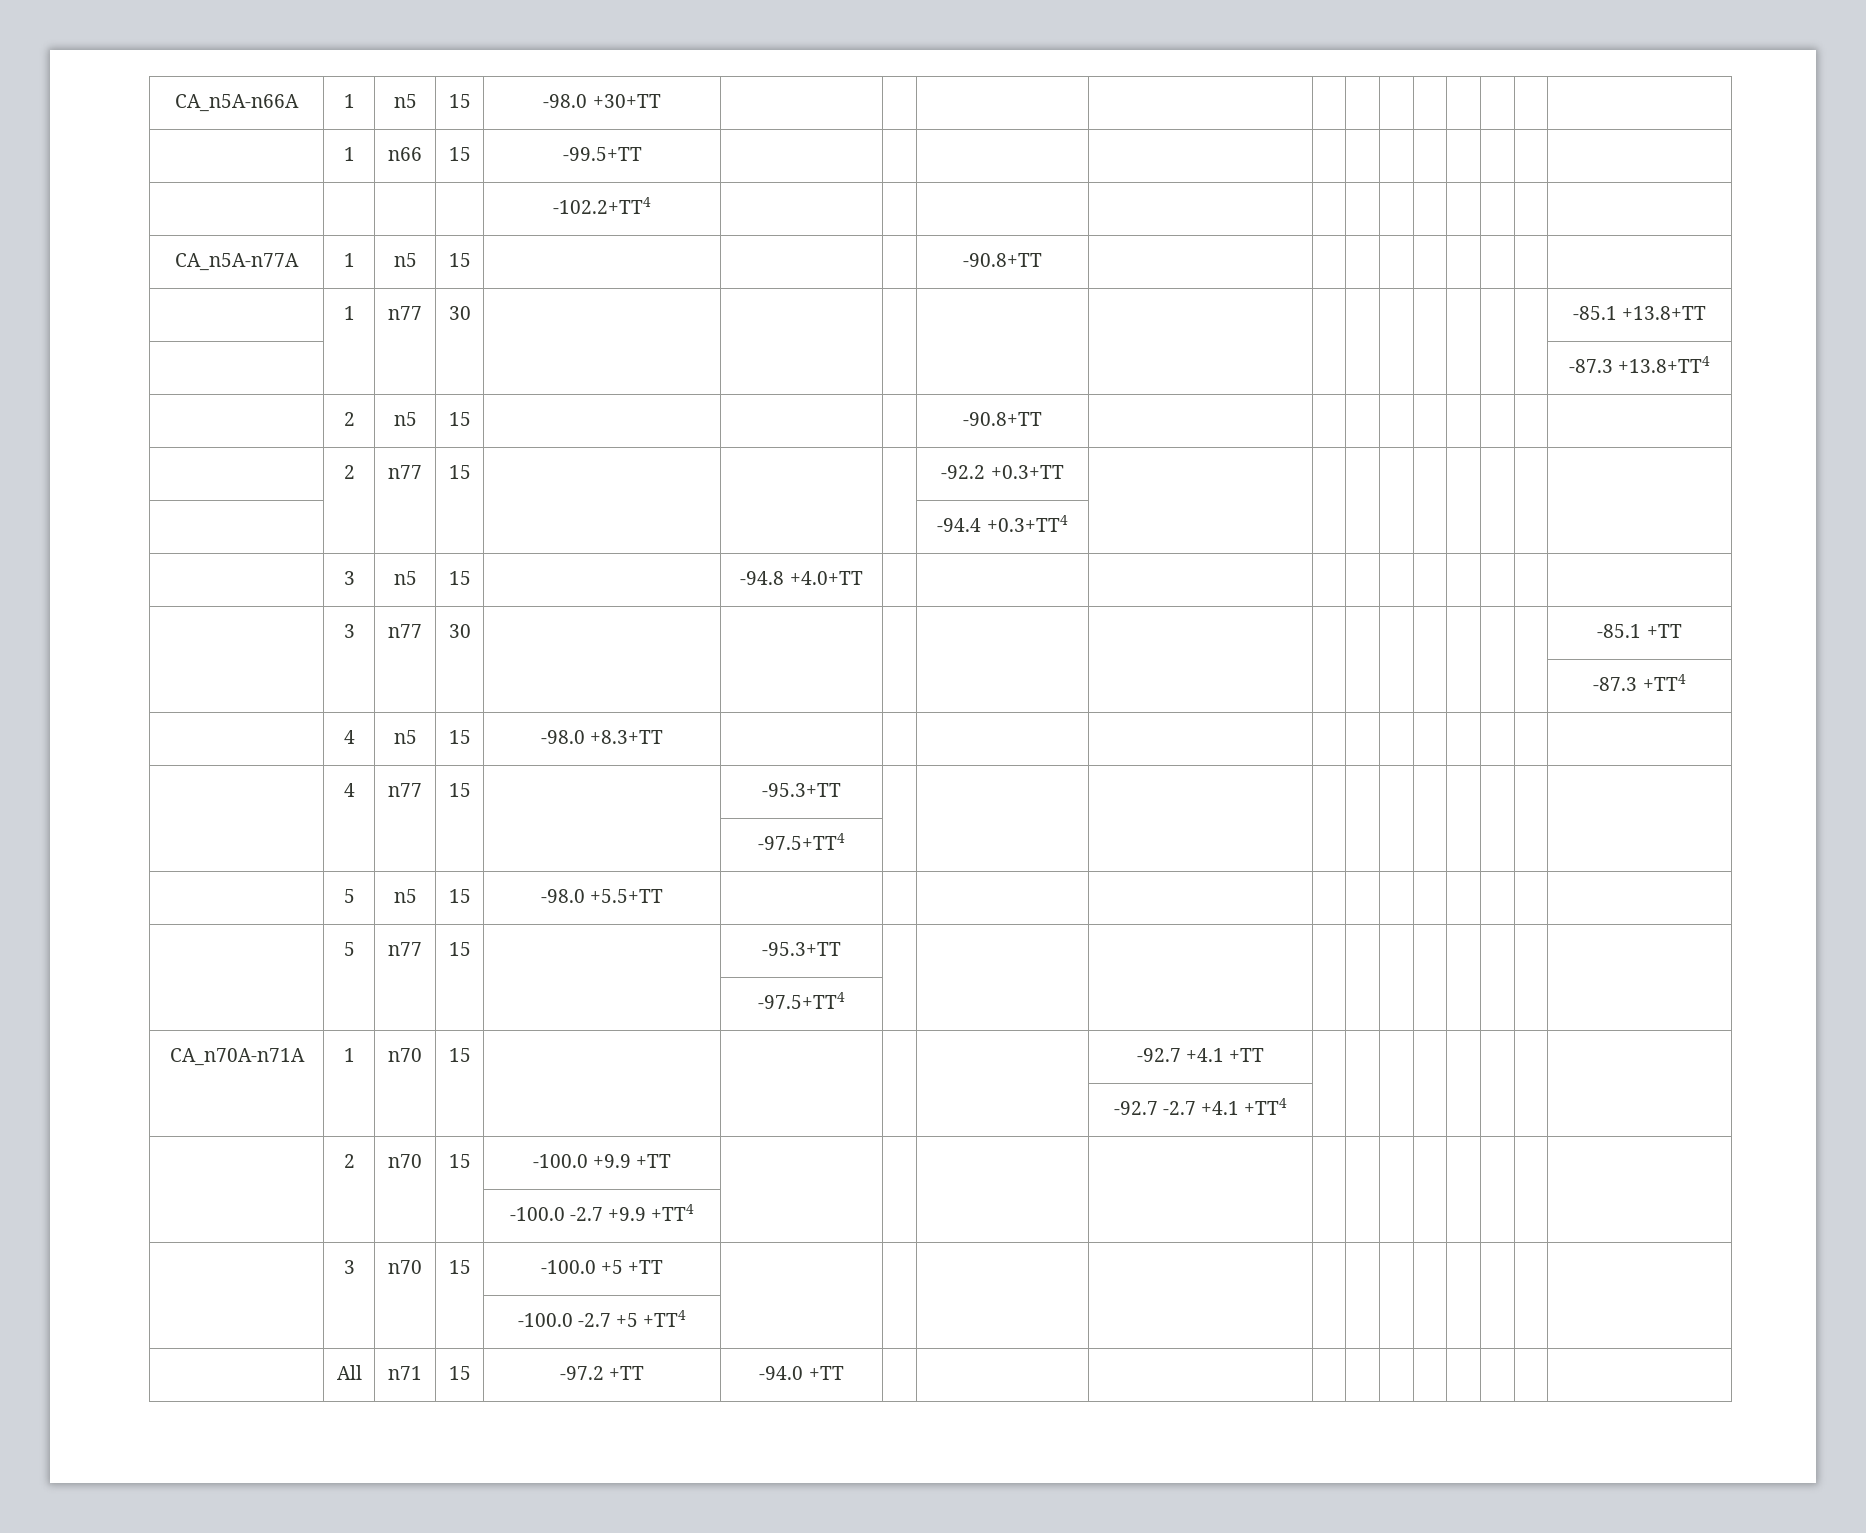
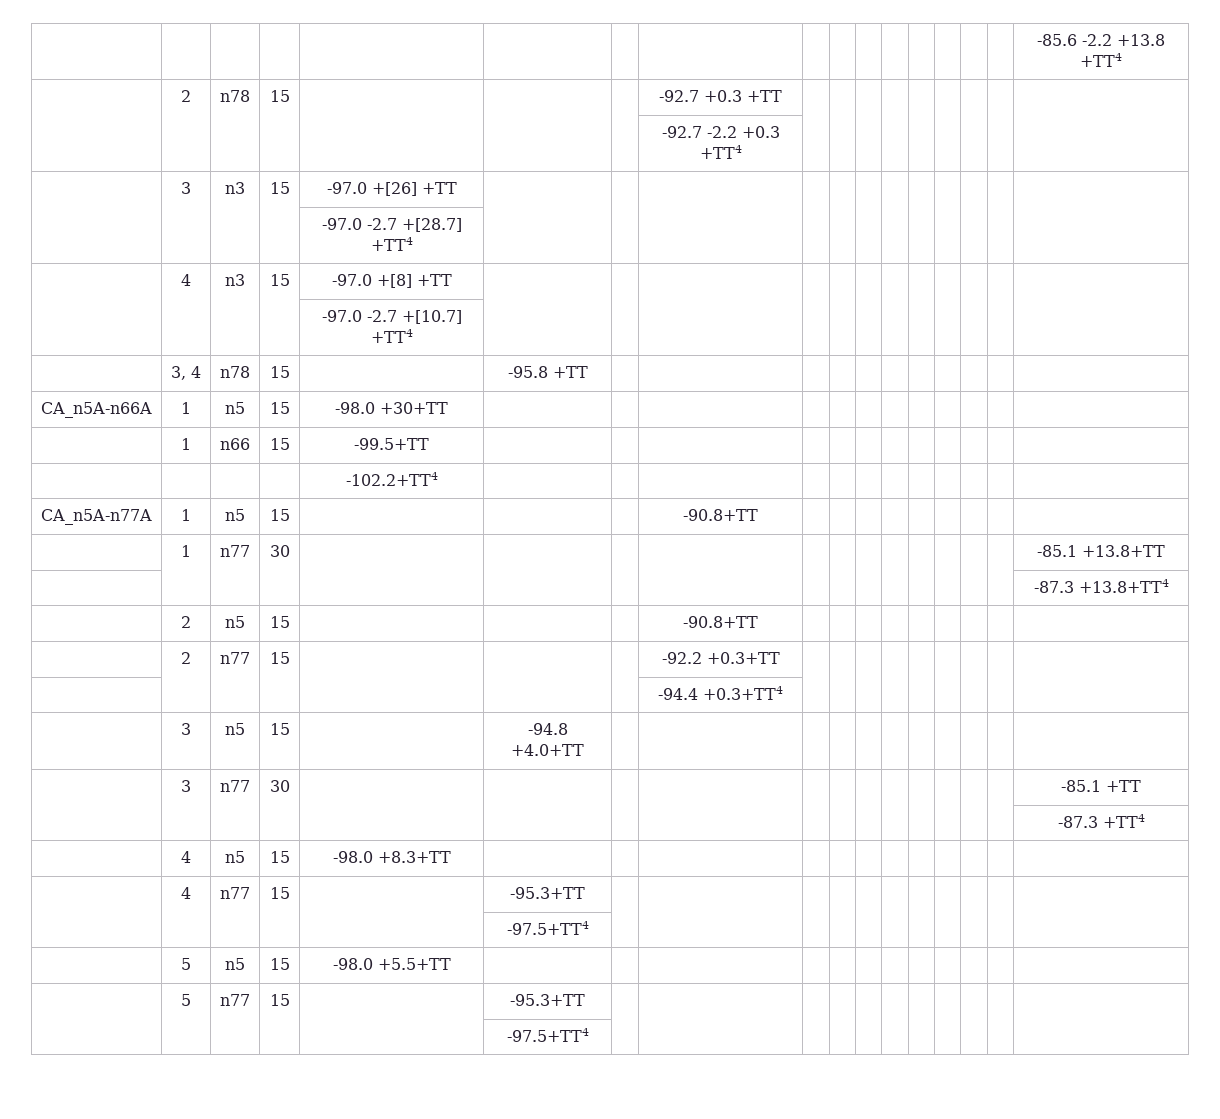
+ | | | | | | | | | | | | | | | | -85.6 -2.2 +13.8 +TT4
+ | 2 | n78 | 15 | | | | -92.7 +0.3 +TT | | | | | | | | |
+ | | | | | | | -92.7 -2.2 +0.3 +TT4 | | | | | | | | |
+ | 3 | n3 | 15 | -97.0 +[26] +TT | | | | | | | | | | | |
+ | | | | -97.0 -2.7 +[28.7] +TT4 | | | | | | | | | | | |
+ | 4 | n3 | 15 | -97.0 +[8] +TT | | | | | | | | | | | |
+ | | | | -97.0 -2.7 +[10.7] +TT4 | | | | | | | | | | | |
+ | 3, 4 | n78 | 15 | | -95.8 +TT | | | | | | | | | | |
- CA_n70A-n71A | 1 | n70 | 15 | | | | | -92.7 +4.1 +TT | | | | | | | |
- | | | | | | | | -92.7 -2.7 +4.1 +TT4 | | | | | | | |
- | 2 | n70 | 15 | -100.0 +9.9 +TT | | | | | | | | | | | |
- | | | | -100.0 -2.7 +9.9 +TT4 | | | | | | | | | | | |
- | 3 | n70 | 15 | -100.0 +5 +TT | | | | | | | | | | | |
- | | | | -100.0 -2.7 +5 +TT4 | | | | | | | | | | | |
- | All | n71 | 15 | -97.2 +TT | -94.0 +TT | | | | | | | | | | |

